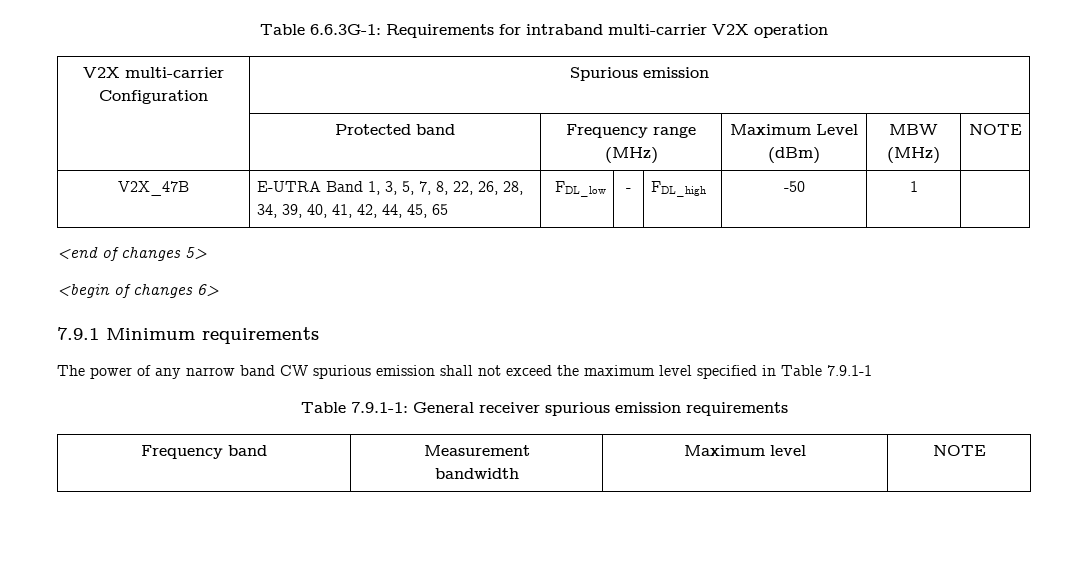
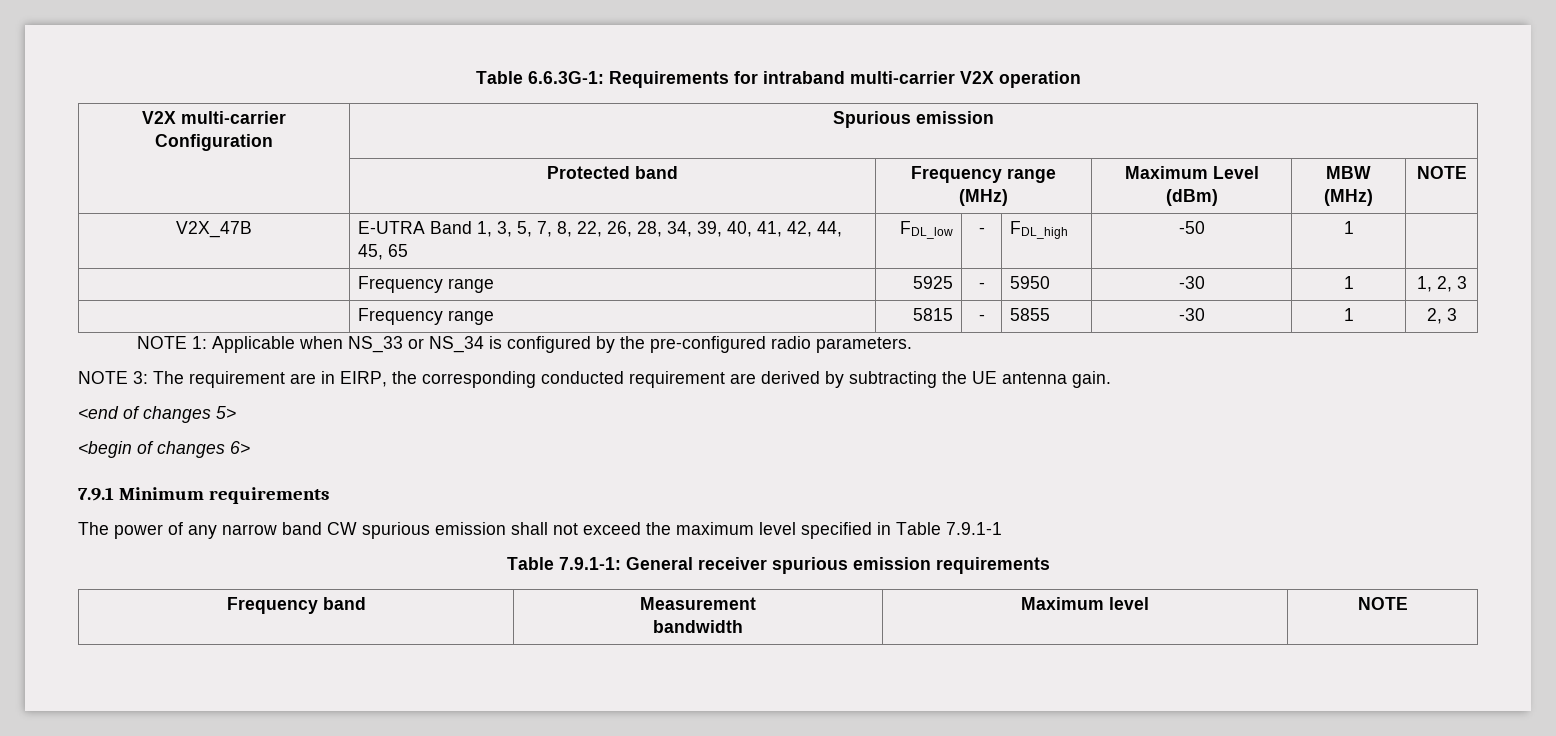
+ | Frequency range | 5925 | - | 5950 | -30 | 1 | 1, 2, 3
+ | Frequency range | 5815 | - | 5855 | -30 | 1 | 2, 3
+ NOTE 1: Applicable when NS_33 or NS_34 is configured by the pre-configured radio parameters.
+ NOTE 3: The requirement are in EIRP, the corresponding conducted requirement are derived by subtracting the UE antenna gain.

